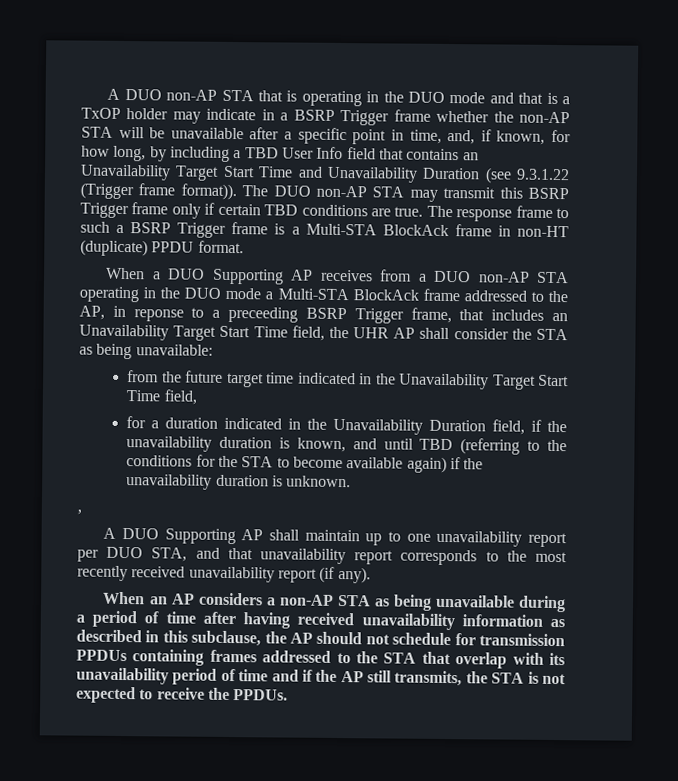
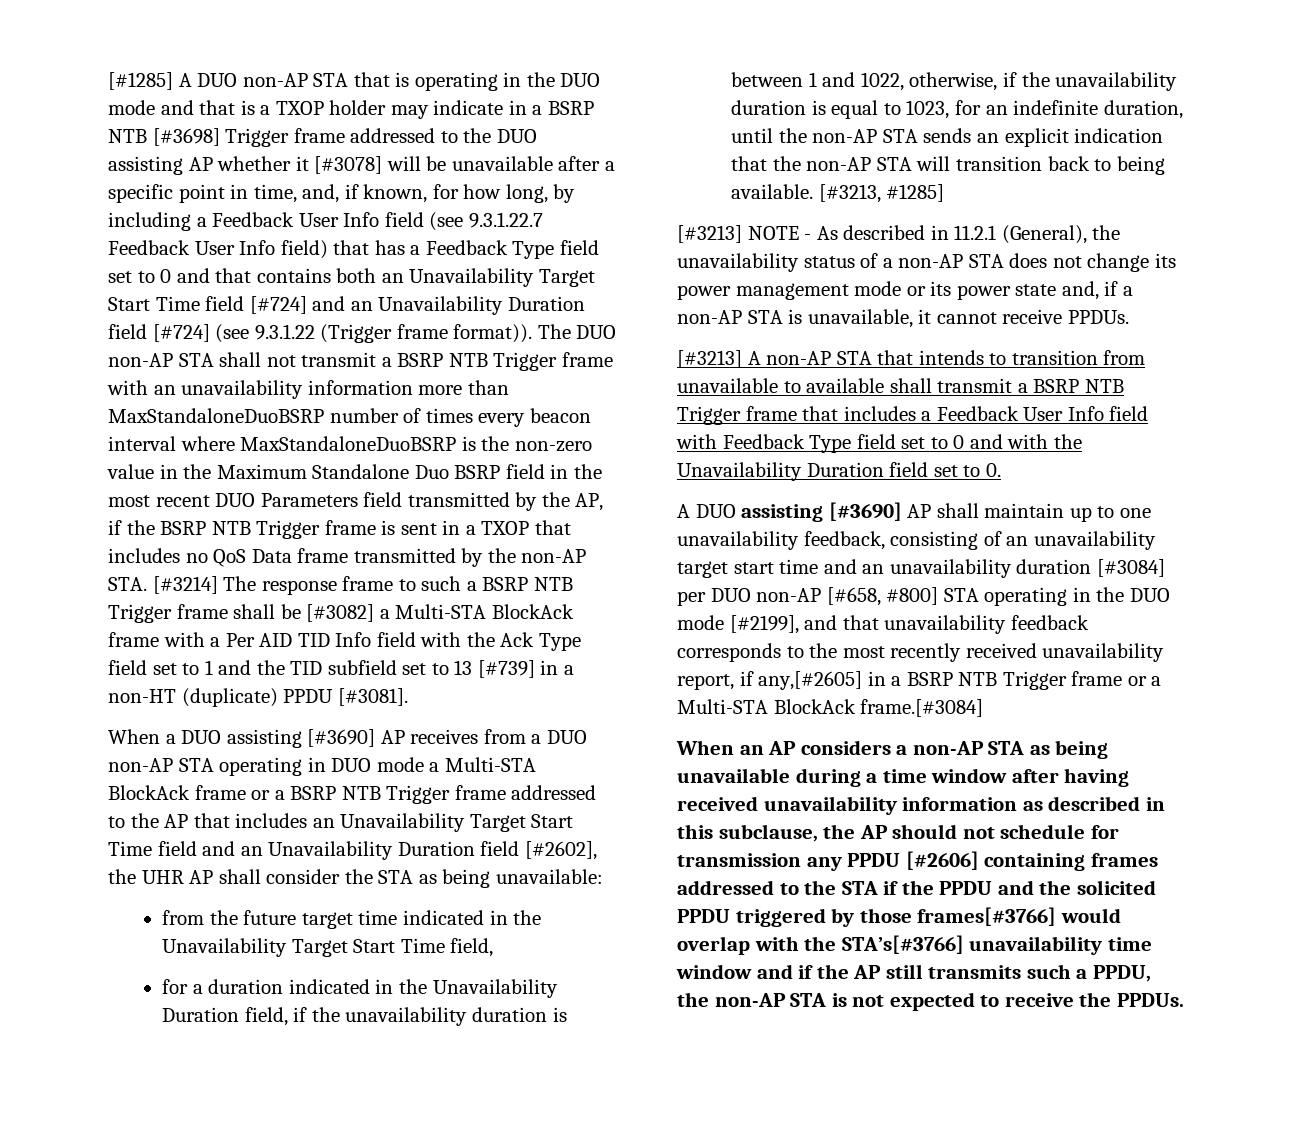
- A DUO non-AP STA that is operating in the DUO mode and that is a TxOP holder may indicate in a BSRP Trigger frame whether the non-AP STA will be unavailable after a specific point in time, and, if known, for how long, by including a TBD User Info field that contains an Unavailability Target Start Time and Unavailability Duration (see 9.3.1.22 (Trigger frame format)).
+ [#1285] A DUO non-AP STA that is operating in the DUO mode and that is a TXOP holder may indicate in a BSRP NTB [#3698] Trigger frame addressed to the DUO assisting AP whether it [#3078] will be unavailable after a specific point in time, and, if known, for how long, by including a Feedback User Info field (see 9.3.1.22.7 Feedback User Info field) that has a Feedback Type field set to 0 and that contains both an Unavailability Target Start Time field [#724] and an Unavailability Duration field [#724] (see 9.3.1.22 (Trigger frame format)).
- The DUO non-AP STA may transmit this BSRP Trigger frame only if certain TBD conditions are true. The response frame to such a BSRP Trigger frame is a Multi-STA BlockAck frame in non-HT (duplicate) PPDU format.
+ The DUO non-AP STA shall not transmit a BSRP NTB Trigger frame with an unavailability information more than MaxStandaloneDuoBSRP number of times every beacon interval where MaxStandaloneDuoBSRP is the non-zero value in the Maximum Standalone Duo BSRP field in the most recent DUO Parameters field transmitted by the AP, if the BSRP NTB Trigger frame is sent in a TXOP that includes no QoS Data frame transmitted by the non-AP STA. [#3214] The response frame to such a BSRP NTB Trigger frame shall be [#3082] a Multi-STA BlockAck frame with a Per AID TID Info field with the Ack Type field set to 1 and the TID subfield set to 13 [#739] in a non-HT (duplicate) PPDU [#3081].
- When a DUO Supporting AP receives from a DUO non-AP STA operating in the DUO mode a Multi-STA BlockAck frame addressed to the AP, in reponse to a preceeding BSRP Trigger frame, that includes an Unavailability Target Start Time field, the UHR AP shall consider the STA as being unavailable:
+ When a DUO assisting [#3690] AP receives from a DUO non-AP STA operating in DUO mode a Multi-STA BlockAck frame or a BSRP NTB Trigger frame addressed to the AP that includes an Unavailability Target Start Time field and an Unavailability Duration field [#2602], the UHR AP shall consider the STA as being unavailable:
- for a duration indicated in the Unavailability Duration field, if the unavailability duration is known, and until TBD (referring to the conditions for the STA to become available again) if the unavailability duration is unknown.
- ,
- A DUO Supporting AP shall maintain up to one unavailability report per DUO STA, and that unavailability report corresponds to the most recently received unavailability report (if any).
+ for a duration indicated in the Unavailability Duration field, if the unavailability duration is between 1 and 1022, otherwise, if the unavailability duration is equal to 1023, for an indefinite duration, until the non-AP STA sends an explicit indication that the non-AP STA will transition back to being available. [#3213, #1285]
+ [#3213] NOTE - As described in 11.2.1 (General), the unavailability status of a non-AP STA does not change its power management mode or its power state and, if a non-AP STA is unavailable, it cannot receive PPDUs.
+ [#3213] A non-AP STA that intends to transition from unavailable to available shall transmit a BSRP NTB Trigger frame that includes a Feedback User Info field with Feedback Type field set to 0 and with the Unavailability Duration field set to 0.
+ A DUO assisting [#3690] AP shall maintain up to one unavailability feedback, consisting of an unavailability target start time and an unavailability duration [#3084] per DUO non-AP [#658, #800] STA operating in the DUO mode [#2199], and that unavailability feedback corresponds to the most recently received unavailability report, if any,[#2605] in a BSRP NTB Trigger frame or a Multi-STA BlockAck frame.[#3084]
- When an AP considers a non-AP STA as being unavailable during a period of time after having received unavailability information as described in this subclause, the AP should not schedule for transmission PPDUs containing frames addressed to the STA that overlap with its unavailability period of time and if the AP still transmits, the STA is not expected to receive the PPDUs.
+ When an AP considers a non-AP STA as being unavailable during a time window after having received unavailability information as described in this subclause, the AP should not schedule for transmission any PPDU [#2606] containing frames addressed to the STA if the PPDU and the solicited PPDU triggered by those frames[#3766] would overlap with the STA’s[#3766] unavailability time window and if the AP still transmits such a PPDU, the non-AP STA is not expected to receive the PPDUs.

